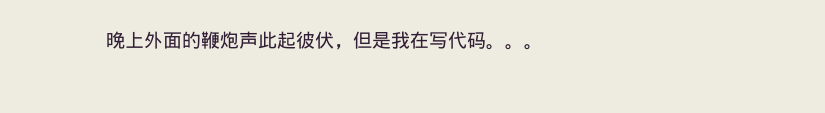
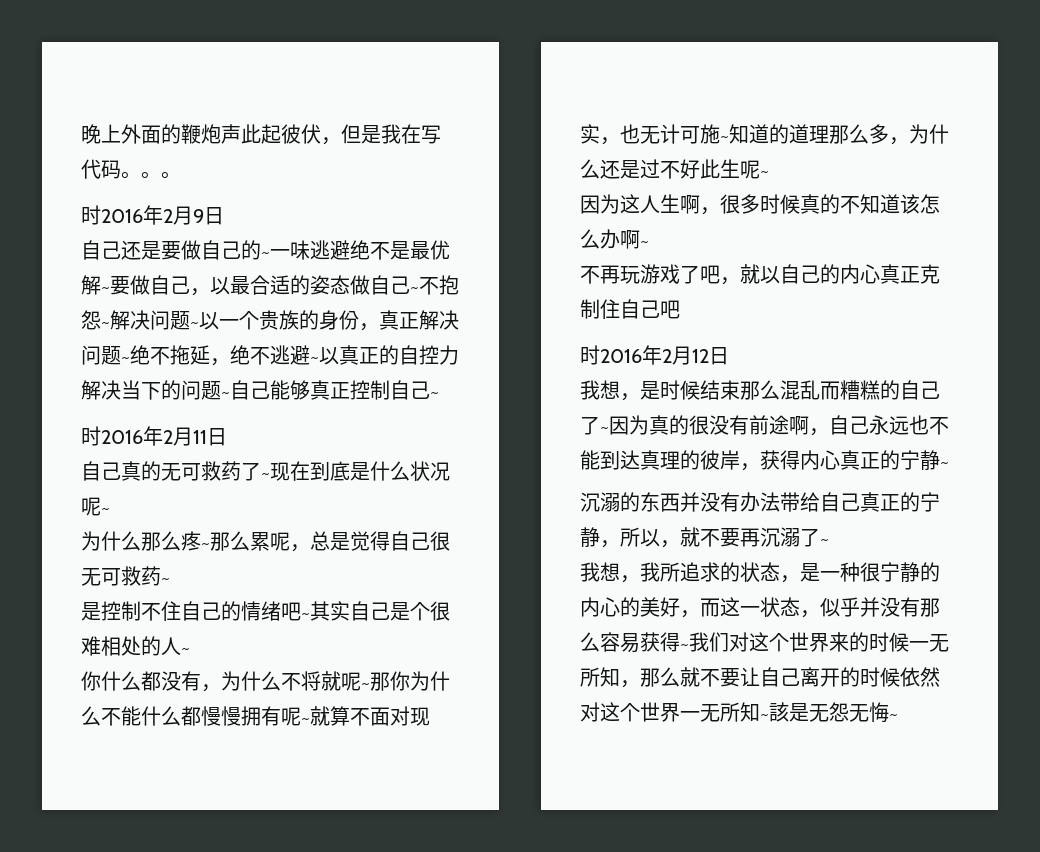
+ 时2016年2月9日
+ 自己还是要做自己的~一味逃避绝不是最优解~要做自己，以最合适的姿态做自己~不抱怨~解决问题~以一个贵族的身份，真正解决问题~绝不拖延，绝不逃避~以真正的自控力解决当下的问题~自己能够真正控制自己~
+ 时2016年2月11日
+ 自己真的无可救药了~现在到底是什么状况呢~
+ 为什么那么疼~那么累呢，总是觉得自己很无可救药~
+ 是控制不住自己的情绪吧~其实自己是个很难相处的人~
+ 你什么都没有，为什么不将就呢~那你为什么不能什么都慢慢拥有呢~就算不面对现实，也无计可施~知道的道理那么多，为什么还是过不好此生呢~
+ 因为这人生啊，很多时候真的不知道该怎么办啊~
+ 不再玩游戏了吧，就以自己的内心真正克制住自己吧
+ 时2016年2月12日
+ 我想，是时候结束那么混乱而糟糕的自己了~因为真的很没有前途啊，自己永远也不能到达真理的彼岸，获得内心真正的宁静~
+ 沉溺的东西并没有办法带给自己真正的宁静，所以，就不要再沉溺了~
+ 我想，我所追求的状态，是一种很宁静的内心的美好，而这一状态，似乎并没有那么容易获得~我们对这个世界来的时候一无所知，那么就不要让自己离开的时候依然对这个世界一无所知~該是无怨无悔~

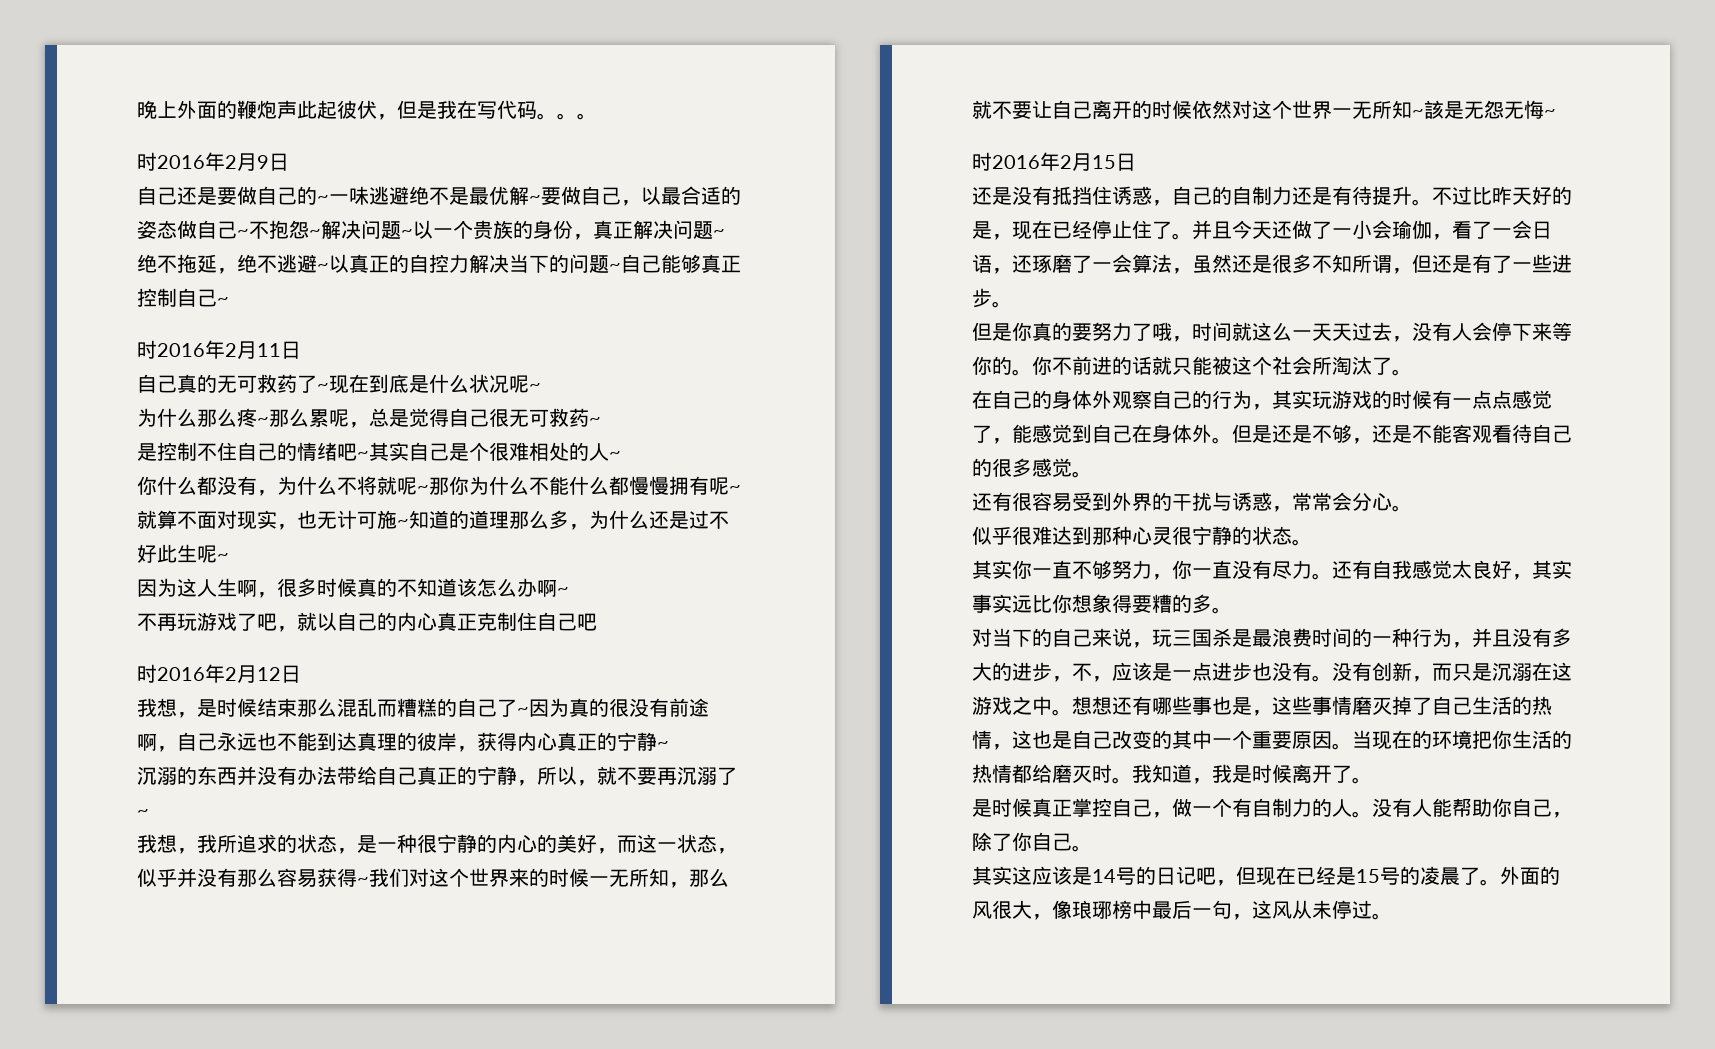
+ 时2016年2月15日
+ 还是没有抵挡住诱惑，自己的自制力还是有待提升。不过比昨天好的是，现在已经停止住了。并且今天还做了一小会瑜伽，看了一会日语，还琢磨了一会算法，虽然还是很多不知所谓，但还是有了一些进步。
+ 但是你真的要努力了哦，时间就这么一天天过去，没有人会停下来等你的。你不前进的话就只能被这个社会所淘汰了。
+ 在自己的身体外观察自己的行为，其实玩游戏的时候有一点点感觉了，能感觉到自己在身体外。但是还是不够，还是不能客观看待自己的很多感觉。
+ 还有很容易受到外界的干扰与诱惑，常常会分心。
+ 似乎很难达到那种心灵很宁静的状态。
+ 其实你一直不够努力，你一直没有尽力。还有自我感觉太良好，其实事实远比你想象得要糟的多。
+ 对当下的自己来说，玩三国杀是最浪费时间的一种行为，并且没有多大的进步，不，应该是一点进步也没有。没有创新，而只是沉溺在这游戏之中。想想还有哪些事也是，这些事情磨灭掉了自己生活的热情，这也是自己改变的其中一个重要原因。当现在的环境把你生活的热情都给磨灭时。我知道，我是时候离开了。
+ 是时候真正掌控自己，做一个有自制力的人。没有人能帮助你自己，除了你自己。
+ 其实这应该是14号的日记吧，但现在已经是15号的凌晨了。外面的风很大，像琅琊榜中最后一句，这风从未停过。

